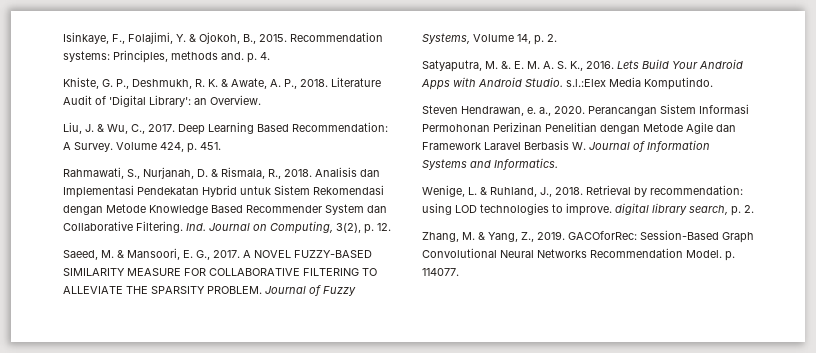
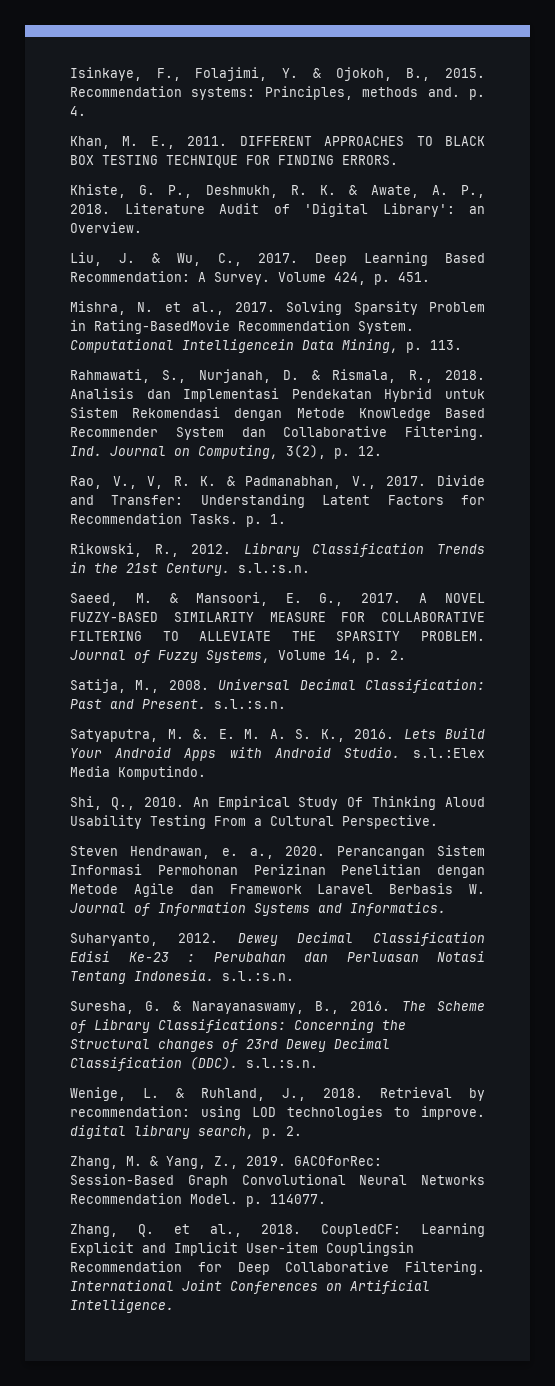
+ Khan, M. E., 2011. DIFFERENT APPROACHES TO BLACK BOX TESTING TECHNIQUE FOR FINDING ERRORS.
+ Mishra, N. et al., 2017. Solving Sparsity Problem in Rating-BasedMovie Recommendation System. Computational Intelligencein Data Mining, p. 113.
+ Rao, V., V, R. K. & Padmanabhan, V., 2017. Divide and Transfer: Understanding Latent Factors for Recommendation Tasks. p. 1.
+ Rikowski, R., 2012. Library Classification Trends in the 21st Century. s.l.:s.n.
+ Satija, M., 2008. Universal Decimal Classification: Past and Present. s.l.:s.n.
+ Shi, Q., 2010. An Empirical Study Of Thinking Aloud Usability Testing From a Cultural Perspective.
+ Suharyanto, 2012. Dewey Decimal Classification Edisi Ke-23 : Perubahan dan Perluasan Notasi Tentang Indonesia. s.l.:s.n.
+ Suresha, G. & Narayanaswamy, B., 2016. The Scheme of Library Classifications: Concerning the Structural changes of 23rd Dewey Decimal Classification (DDC). s.l.:s.n.
+ Zhang, Q. et al., 2018. CoupledCF: Learning Explicit and Implicit User-item Couplingsin Recommendation for Deep Collaborative Filtering. International Joint Conferences on Artificial Intelligence.

